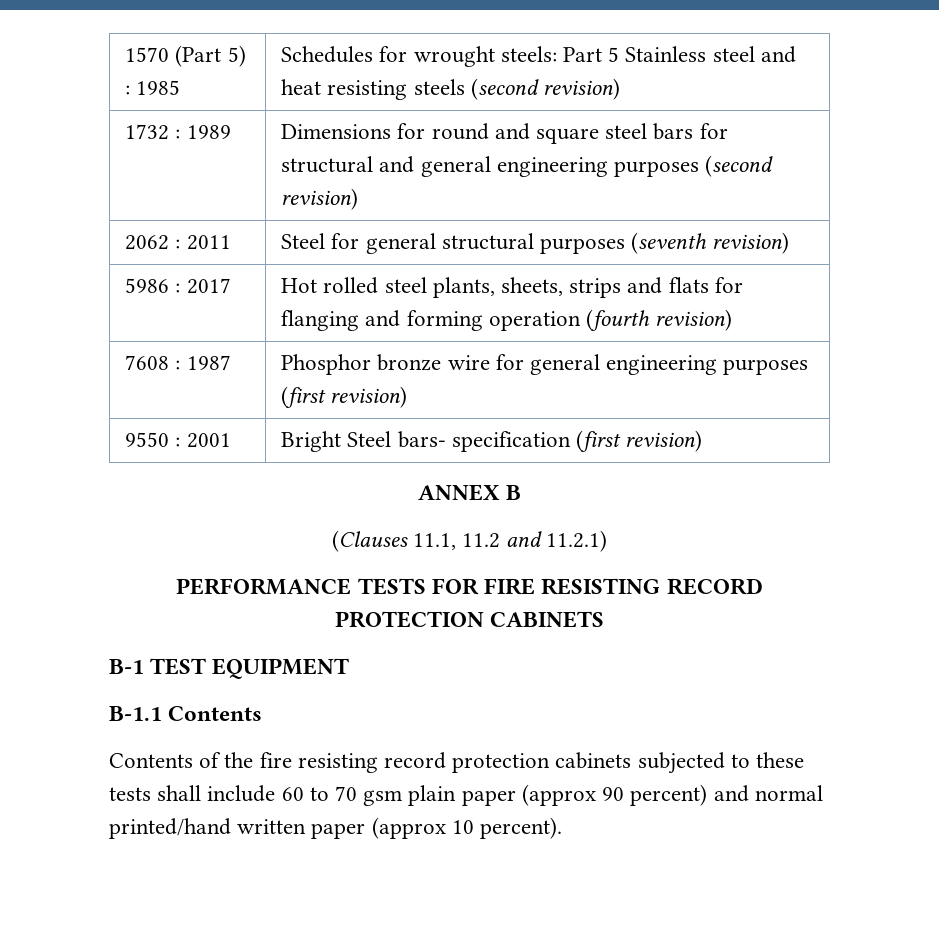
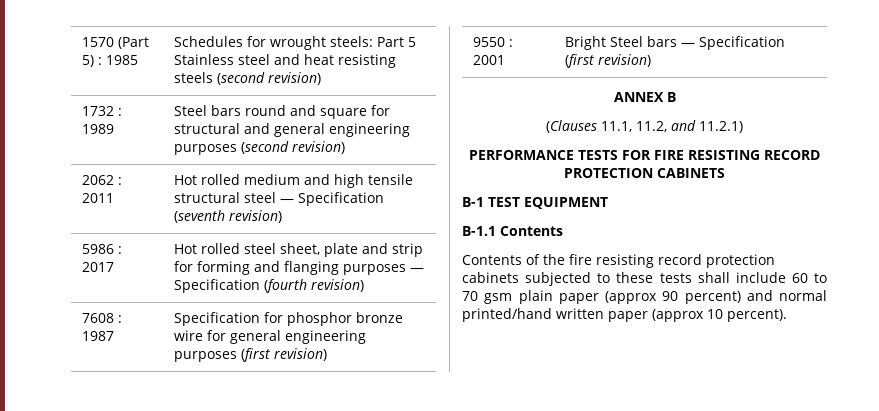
- 1732 : 1989 | Dimensions for round and square steel bars for structural and general engineering purposes (second revision)
+ 1732 : 1989 | Steel bars round and square for structural and general engineering purposes (second revision)
- 2062 : 2011 | Steel for general structural purposes (seventh revision)
+ 2062 : 2011 | Hot rolled medium and high tensile structural steel — Specification (seventh revision)
- 5986 : 2017 | Hot rolled steel plants, sheets, strips and flats for flanging and forming operation (fourth revision)
+ 5986 : 2017 | Hot rolled steel sheet, plate and strip for forming and flanging purposes — Specification (fourth revision)
- 7608 : 1987 | Phosphor bronze wire for general engineering purposes (first revision)
+ 7608 : 1987 | Specification for phosphor bronze wire for general engineering purposes (first revision)
- 9550 : 2001 | Bright Steel bars- specification (first revision)
+ 9550 : 2001 | Bright Steel bars — Specification (first revision)
- (Clauses 11.1, 11.2 and 11.2.1)
+ (Clauses 11.1, 11.2, and 11.2.1)

